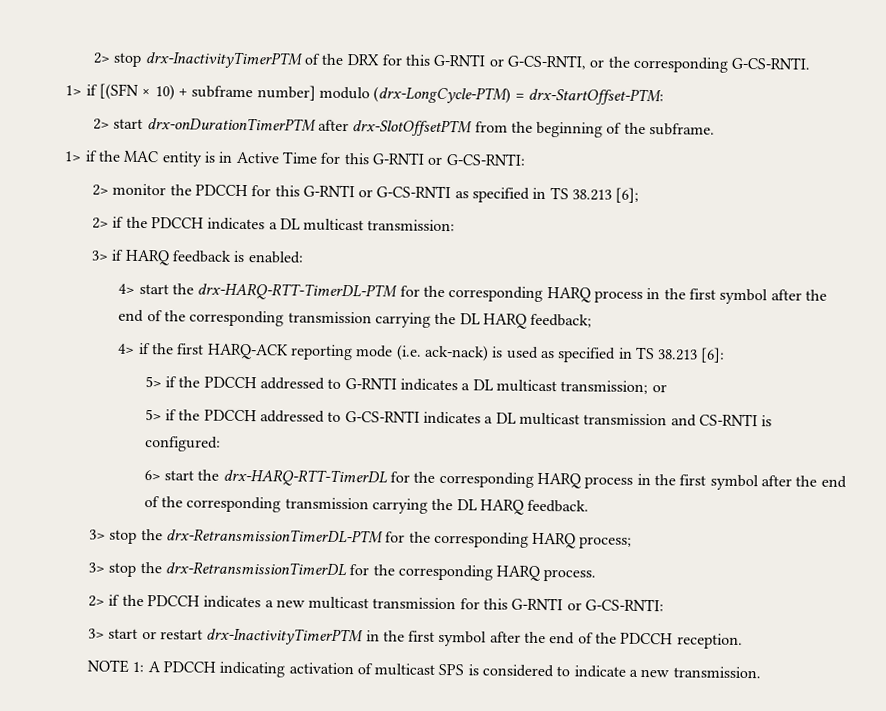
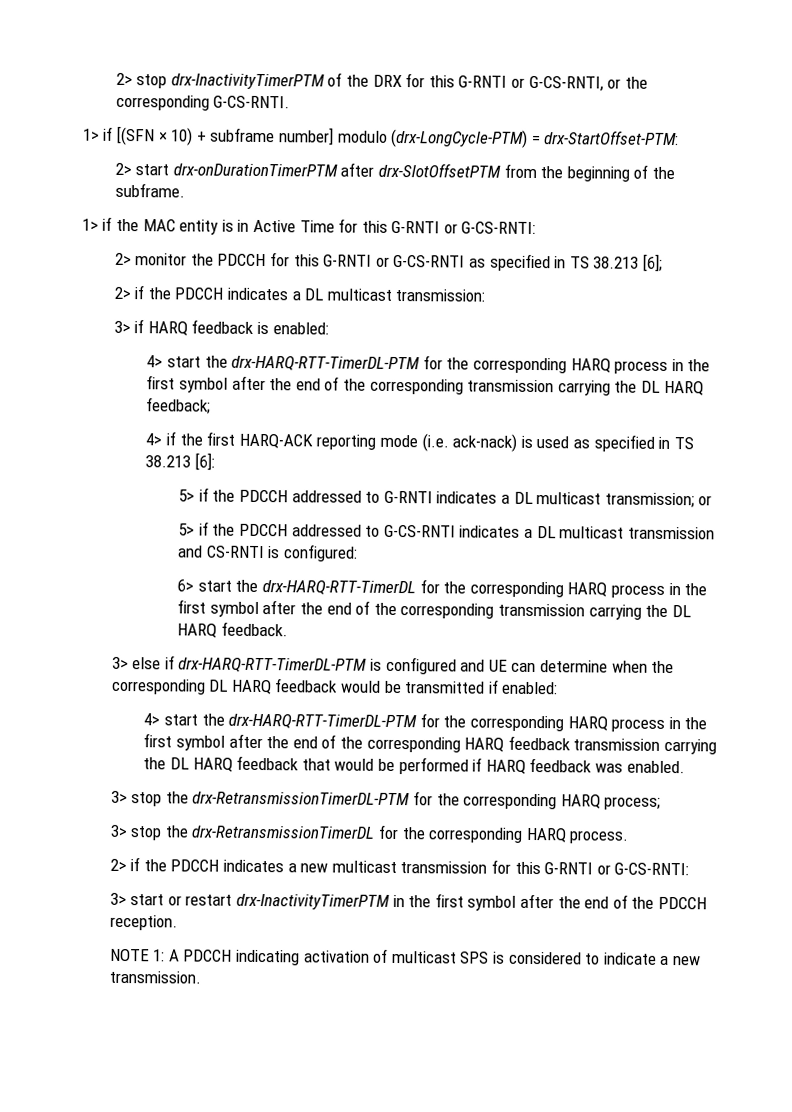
+ 3> else if drx-HARQ-RTT-TimerDL-PTM is configured and UE can determine when the corresponding DL HARQ feedback would be transmitted if enabled:
+ 4> start the drx-HARQ-RTT-TimerDL-PTM for the corresponding HARQ process in the first symbol after the end of the corresponding HARQ feedback transmission carrying the DL HARQ feedback that would be performed if HARQ feedback was enabled.

